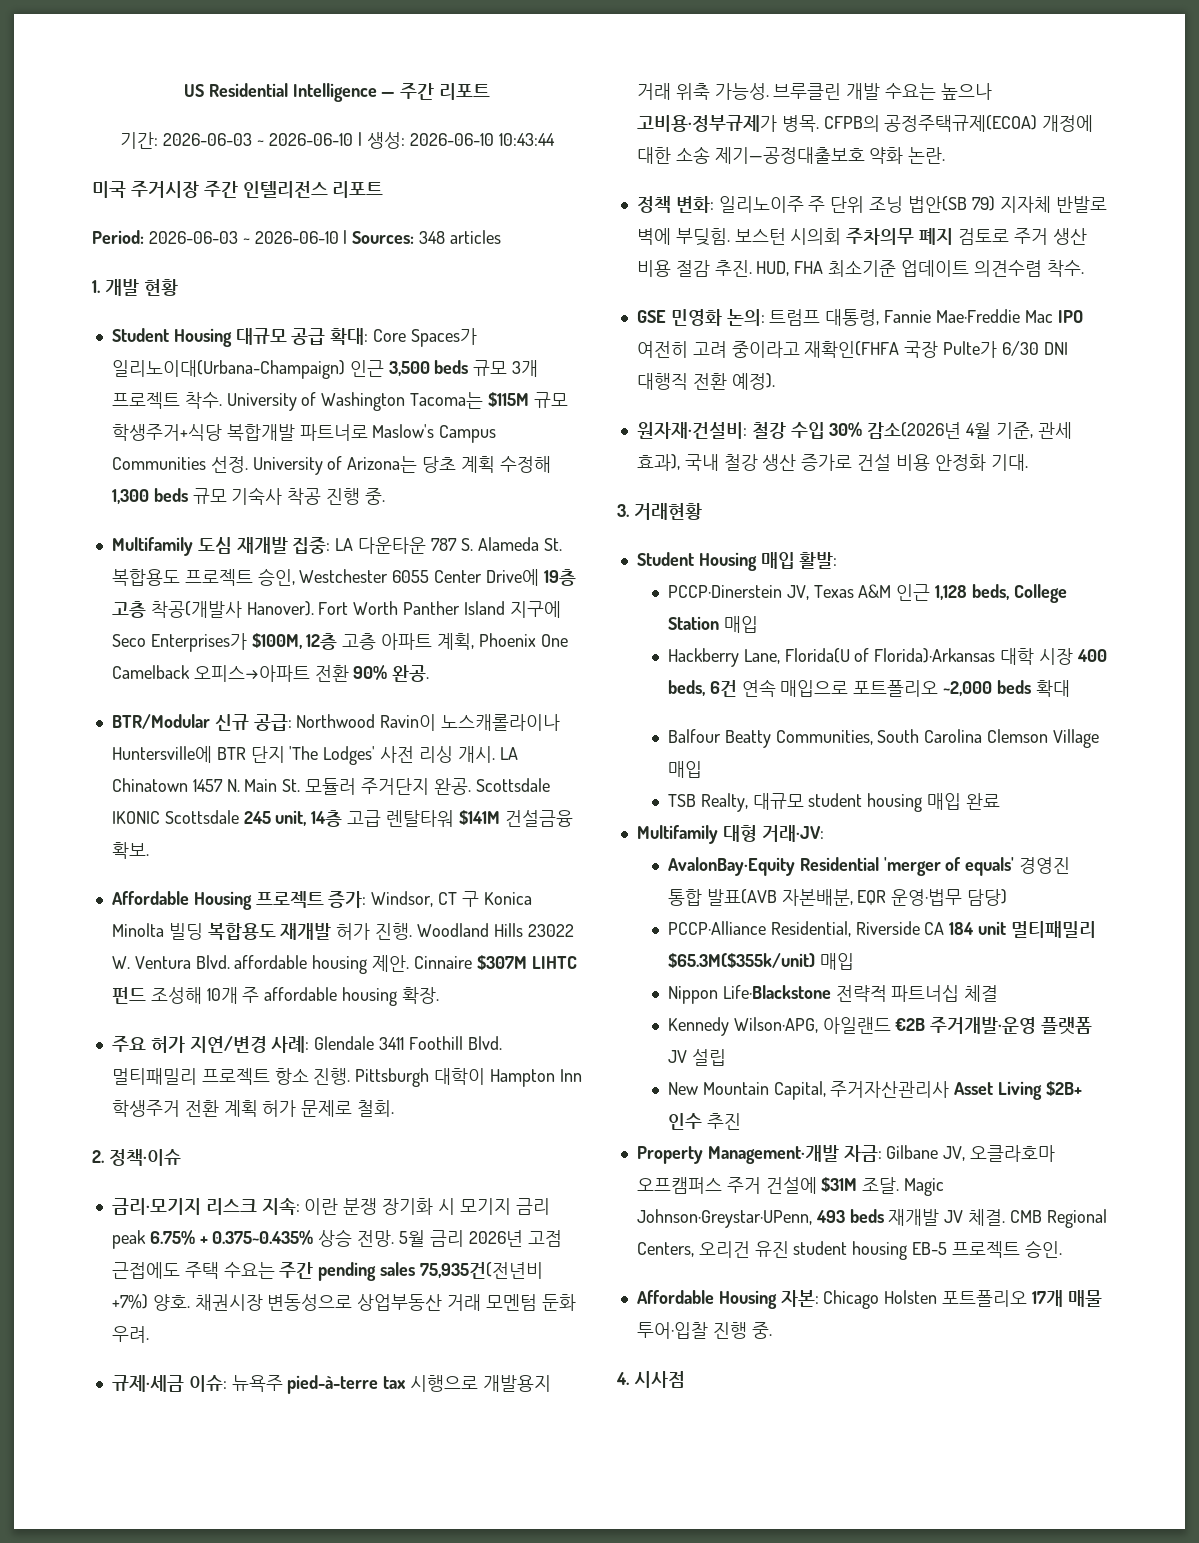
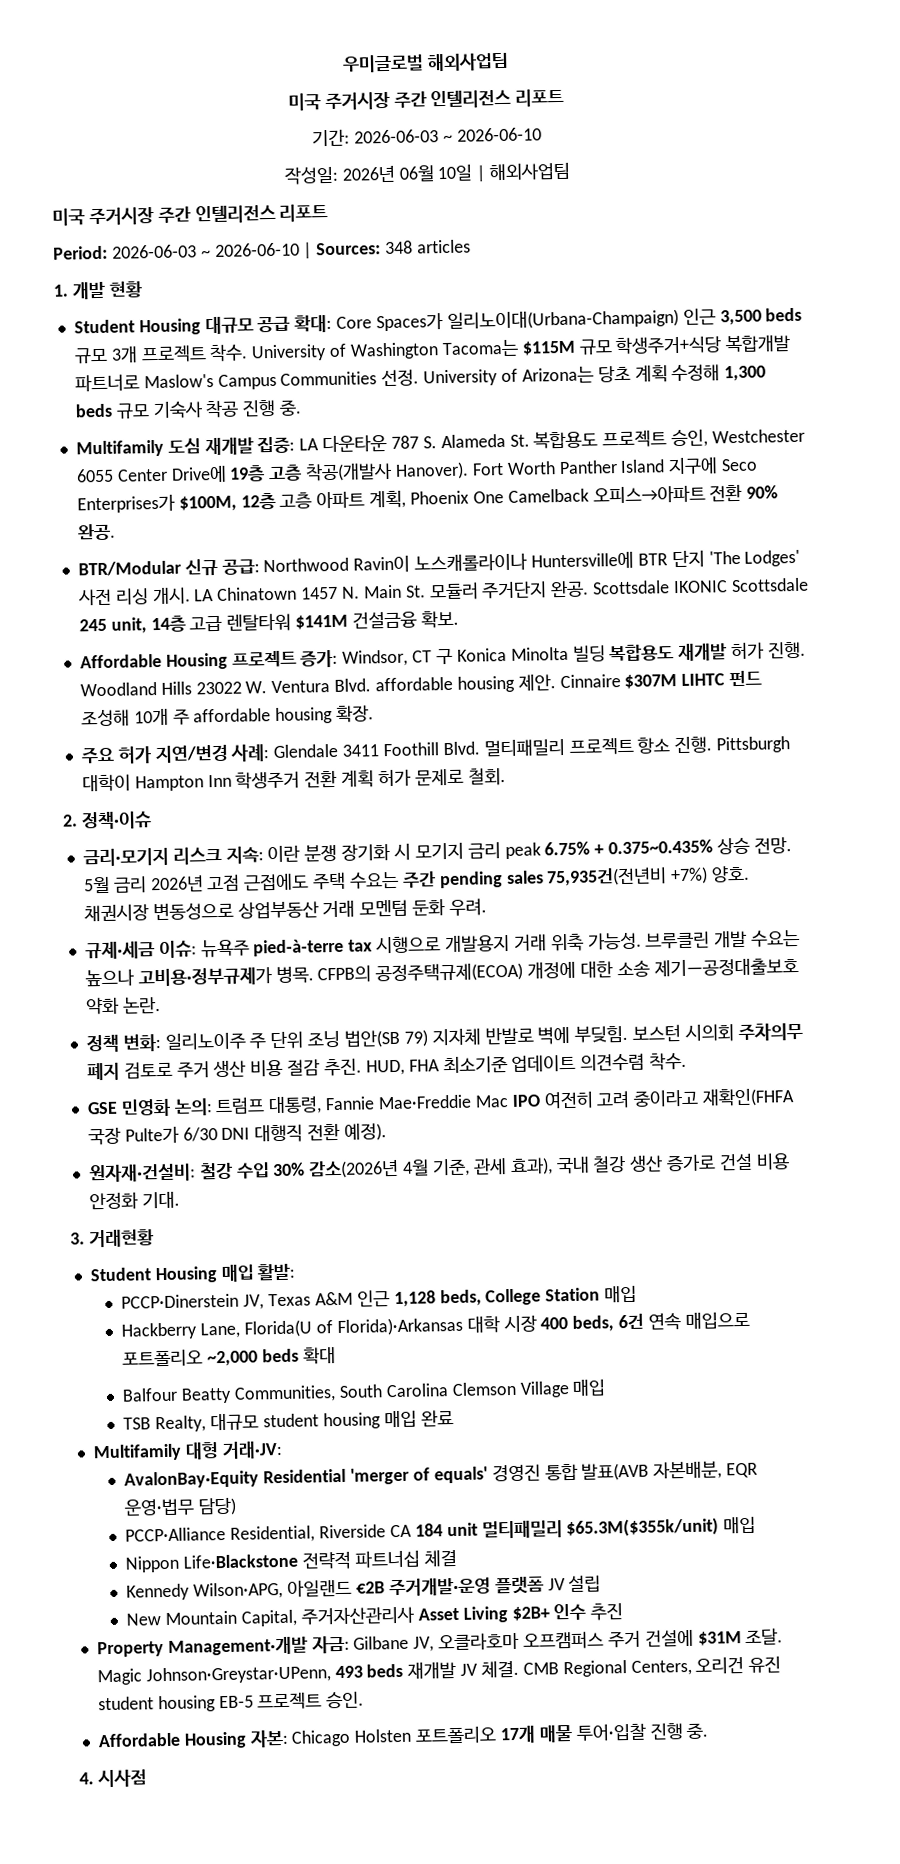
- US Residential Intelligence — 주간 리포트
+ 우미글로벌 해외사업팀
+ 미국 주거시장 주간 인텔리전스 리포트
- 기간: 2026-06-03 ~ 2026-06-10 | 생성: 2026-06-10 10:43:44
+ 기간: 2026-06-03 ~ 2026-06-10
+ 작성일: 2026년 06월 10일 | 해외사업팀

